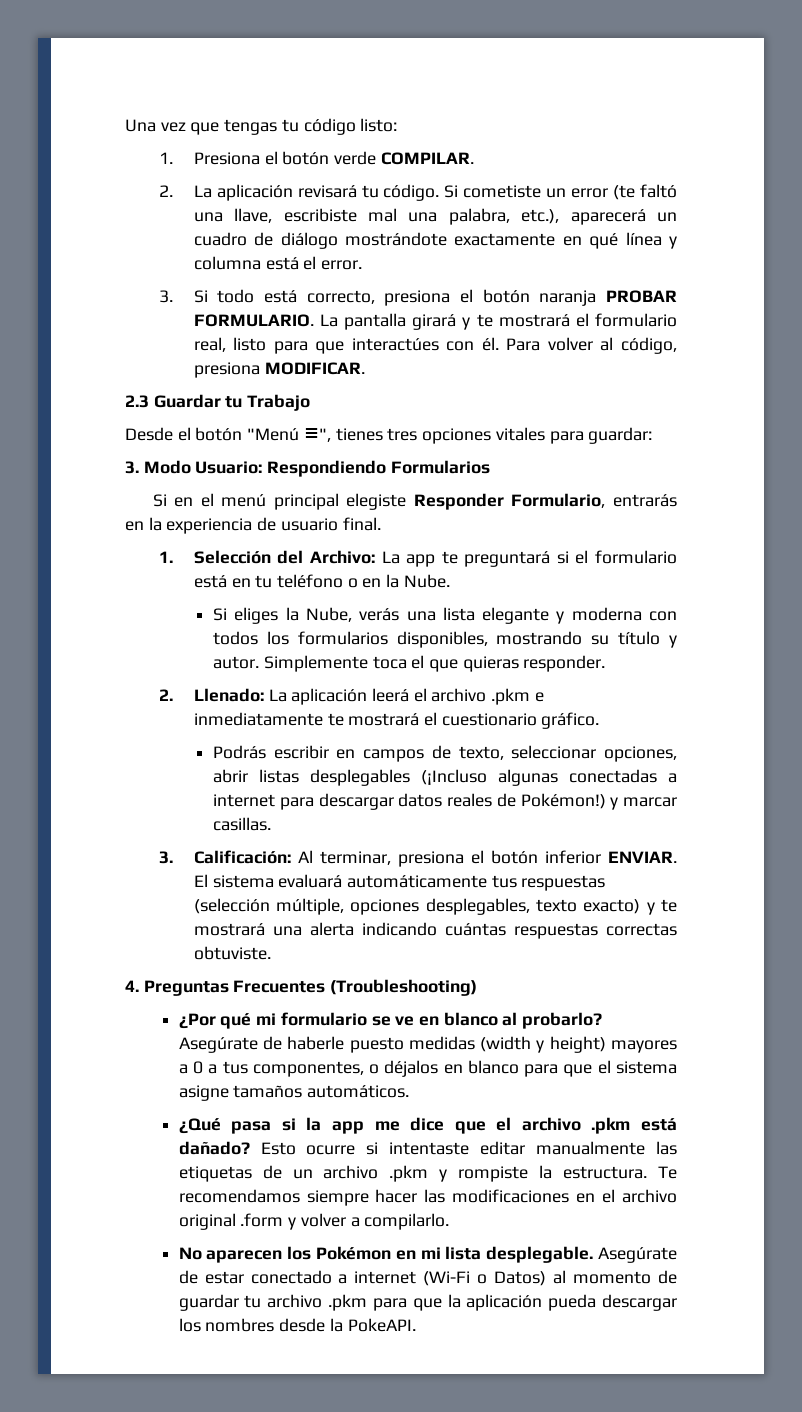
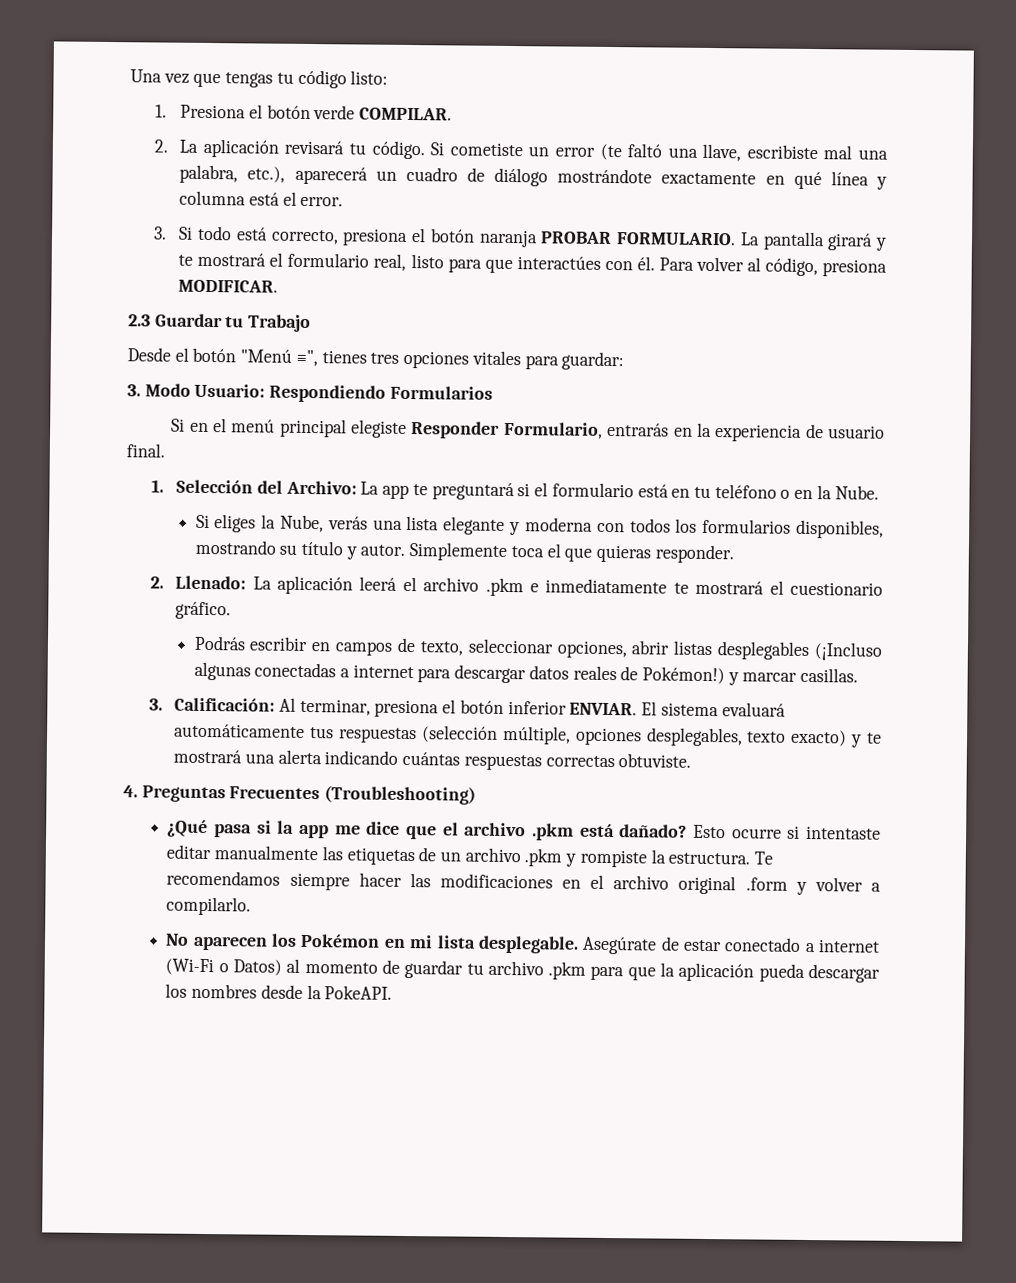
- ¿Por qué mi formulario se ve en blanco al probarlo? Asegúrate de haberle puesto medidas (width y height) mayores a 0 a tus componentes, o déjalos en blanco para que el sistema asigne tamaños automáticos.

